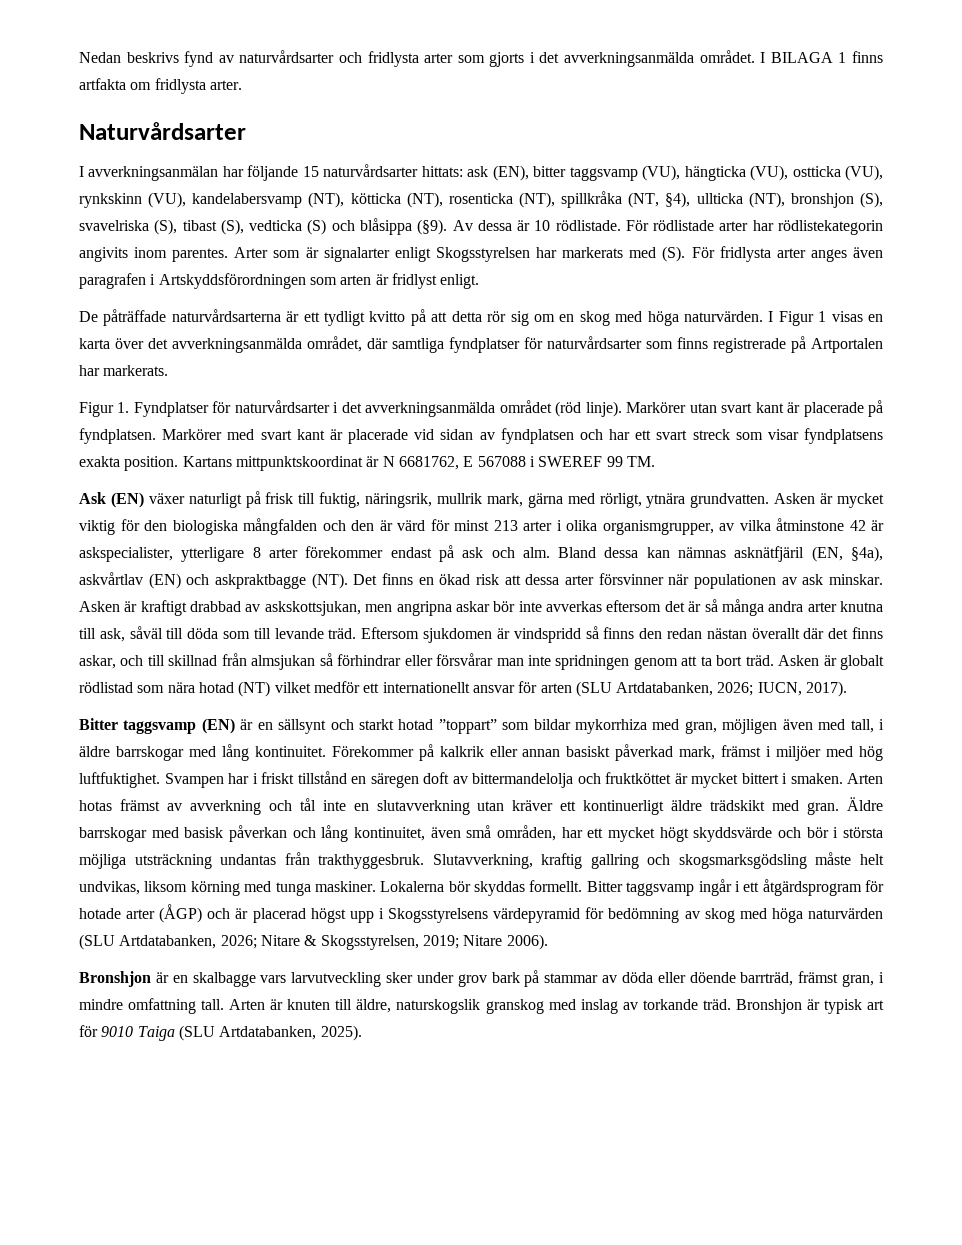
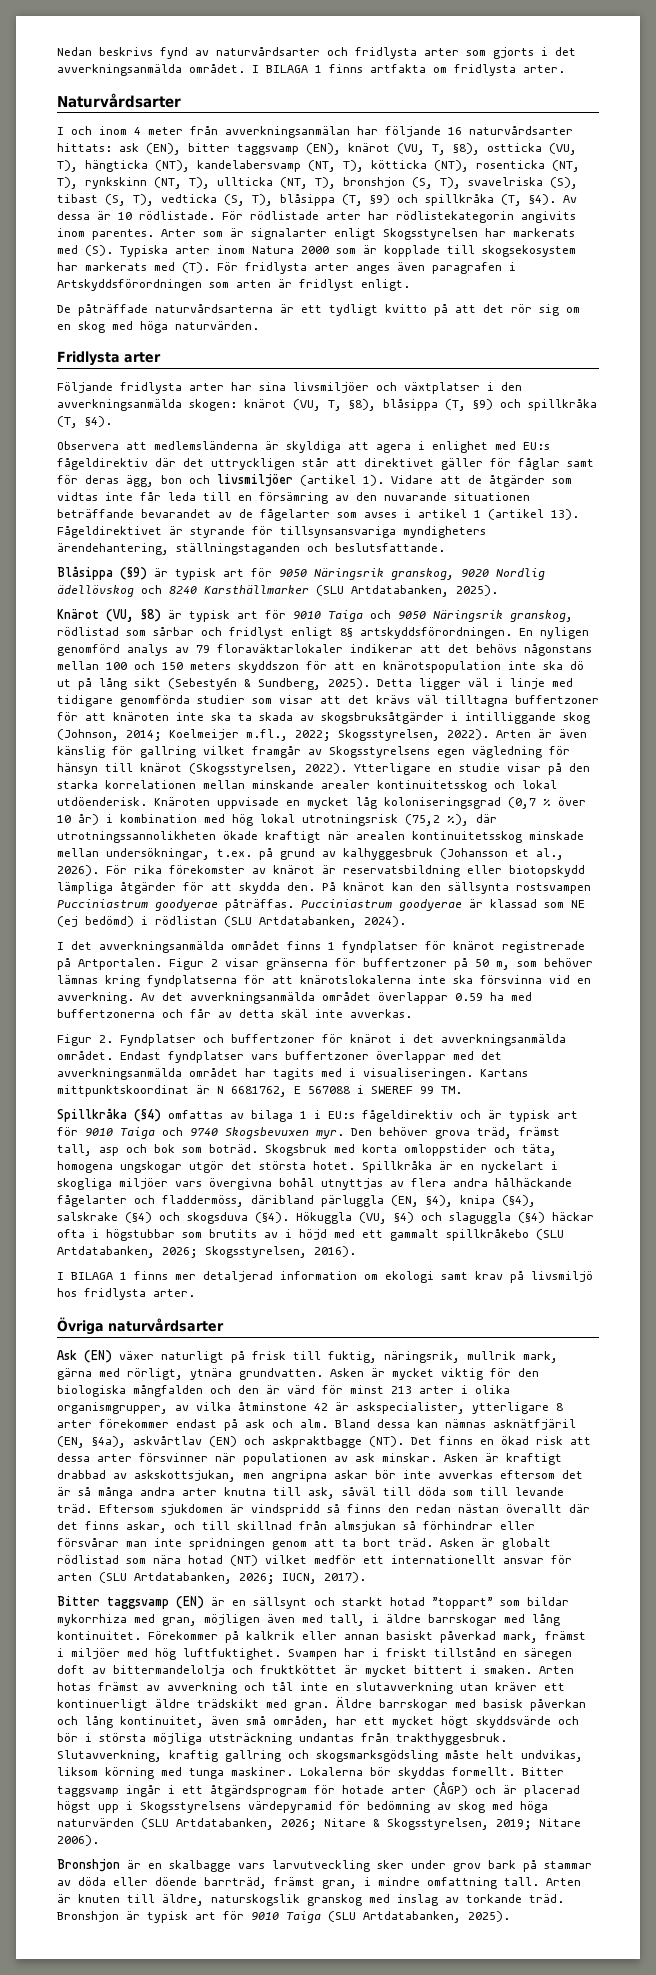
- I avverkningsanmälan har följande 15 naturvårdsarter hittats: ask (EN), bitter taggsvamp (VU), hängticka (VU), ostticka (VU), rynkskinn (VU), kandelabersvamp (NT), kötticka (NT), rosenticka (NT), spillkråka (NT, §4), ullticka (NT), bronshjon (S), svavelriska (S), tibast (S), vedticka (S) och blåsippa (§9).
+ I och inom 4 meter från avverkningsanmälan har följande 16 naturvårdsarter hittats: ask (EN), bitter taggsvamp (EN), knärot (VU, T, §8), ostticka (VU, T), hängticka (NT), kandelabersvamp (NT, T), kötticka (NT), rosenticka (NT, T), rynkskinn (NT, T), ullticka (NT, T), bronshjon (S, T), svavelriska (S), tibast (S, T), vedticka (S, T), blåsippa (T, §9) och spillkråka (T, §4).
- Arter som är signalarter enligt Skogsstyrelsen har markerats med (S). För fridlysta arter anges även paragrafen i Artskyddsförordningen som arten är fridlyst enligt.
+ Arter som är signalarter enligt Skogsstyrelsen har markerats med (S). Typiska arter inom Natura 2000 som är kopplade till skogsekosystem har markerats med (T). För fridlysta arter anges även paragrafen i Artskyddsförordningen som arten är fridlyst enligt.
- De påträffade naturvårdsarterna är ett tydligt kvitto på att detta rör sig om en skog med höga naturvärden. I Figur 1 visas en karta över det avverkningsanmälda området, där samtliga fyndplatser för naturvårdsarter som finns registrerade på Artportalen har markerats.
- Figur 1. Fyndplatser för naturvårdsarter i det avverkningsanmälda området (röd linje). Markörer utan svart kant är placerade på fyndplatsen. Markörer med svart kant är placerade vid sidan av fyndplatsen och har ett svart streck som visar fyndplatsens exakta position.
+ De påträffade naturvårdsarterna är ett tydligt kvitto på att det rör sig om en skog med höga naturvärden.
+ Fridlysta arter
+ Följande fridlysta arter har sina livsmiljöer och växtplatser i den avverkningsanmälda skogen: knärot (VU, T, §8), blåsippa (T, §9) och spillkråka (T, §4).
+ Observera att medlemsländerna är skyldiga att agera i enlighet med EU:s fågeldirektiv där det uttryckligen står att direktivet gäller för fåglar samt för deras ägg, bon och livsmiljöer (artikel 1). Vidare att de åtgärder som vidtas inte får leda till en försämring av den nuvarande situationen beträffande bevarandet av de fågelarter som avses i artikel 1 (artikel 13). Fågeldirektivet är styrande för tillsynsansvariga myndigheters ärendehantering, ställningstaganden och beslutsfattande.
+ Blåsippa (§9) är typisk art för 9050 Näringsrik granskog, 9020 Nordlig ädellövskog och 8240 Karsthällmarker (SLU Artdatabanken, 2025).
+ Knärot (VU, §8) är typisk art för 9010 Taiga och 9050 Näringsrik granskog, rödlistad som sårbar och fridlyst enligt 8§ artskyddsförordningen. En nyligen genomförd analys av 79 floraväktarlokaler indikerar att det behövs någonstans mellan 100 och 150 meters skyddszon för att en knärotspopulation inte ska dö ut på lång sikt (Sebestyén & Sundberg, 2025). Detta ligger väl i linje med tidigare genomförda studier som visar att det krävs väl tilltagna buffertzoner för att knäroten inte ska ta skada av skogsbruksåtgärder i intilliggande skog (Johnson, 2014; Koelmeijer m.fl., 2022; Skogsstyrelsen, 2022). Arten är även känslig för gallring vilket framgår av Skogsstyrelsens egen vägledning för hänsyn till knärot (Skogsstyrelsen, 2022). Ytterligare en studie visar på den starka korrelationen mellan minskande arealer kontinuitetsskog och lokal utdöenderisk. Knäroten uppvisade en mycket låg koloniseringsgrad (0,7 % över 10 år) i kombination med hög lokal utrotningsrisk (75,2 %), där utrotningssannolikheten ökade kraftigt när arealen kontinuitetsskog minskade mellan undersökningar, t.ex. på grund av kalhyggesbruk (Johansson et al., 2026). För rika förekomster av knärot är reservatsbildning eller biotopskydd lämpliga åtgärder för att skydda den. På knärot kan den sällsynta rostsvampen Pucciniastrum goodyerae påträffas. Pucciniastrum goodyerae är klassad som NE (ej bedömd) i rödlistan (SLU Artdatabanken, 2024).
+ I det avverkningsanmälda området finns 1 fyndplatser för knärot registrerade på Artportalen. Figur 2 visar gränserna för buffertzoner på 50 m, som behöver lämnas kring fyndplatserna för att knärotslokalerna inte ska försvinna vid en avverkning. Av det avverkningsanmälda området överlappar 0.59 ha med buffertzonerna och får av detta skäl inte avverkas.
+ Figur 2. Fyndplatser och buffertzoner för knärot i det avverkningsanmälda området. Endast fyndplatser vars buffertzoner överlappar med det avverkningsanmälda området har tagits med i visualiseringen.
+ Spillkråka (§4) omfattas av bilaga 1 i EU:s fågeldirektiv och är typisk art för 9010 Taiga och 9740 Skogsbevuxen myr. Den behöver grova träd, främst tall, asp och bok som boträd. Skogsbruk med korta omloppstider och täta, homogena ungskogar utgör det största hotet. Spillkråka är en nyckelart i skogliga miljöer vars övergivna bohål utnyttjas av flera andra hålhäckande fågelarter och fladdermöss, däribland pärluggla (EN, §4), knipa (§4), salskrake (§4) och skogsduva (§4). Hökuggla (VU, §4) och slaguggla (§4) häckar ofta i högstubbar som brutits av i höjd med ett gammalt spillkråkebo (SLU Artdatabanken, 2026; Skogsstyrelsen, 2016).
+ I BILAGA 1 finns mer detaljerad information om ekologi samt krav på livsmiljö hos fridlysta arter.
+ Övriga naturvårdsarter

